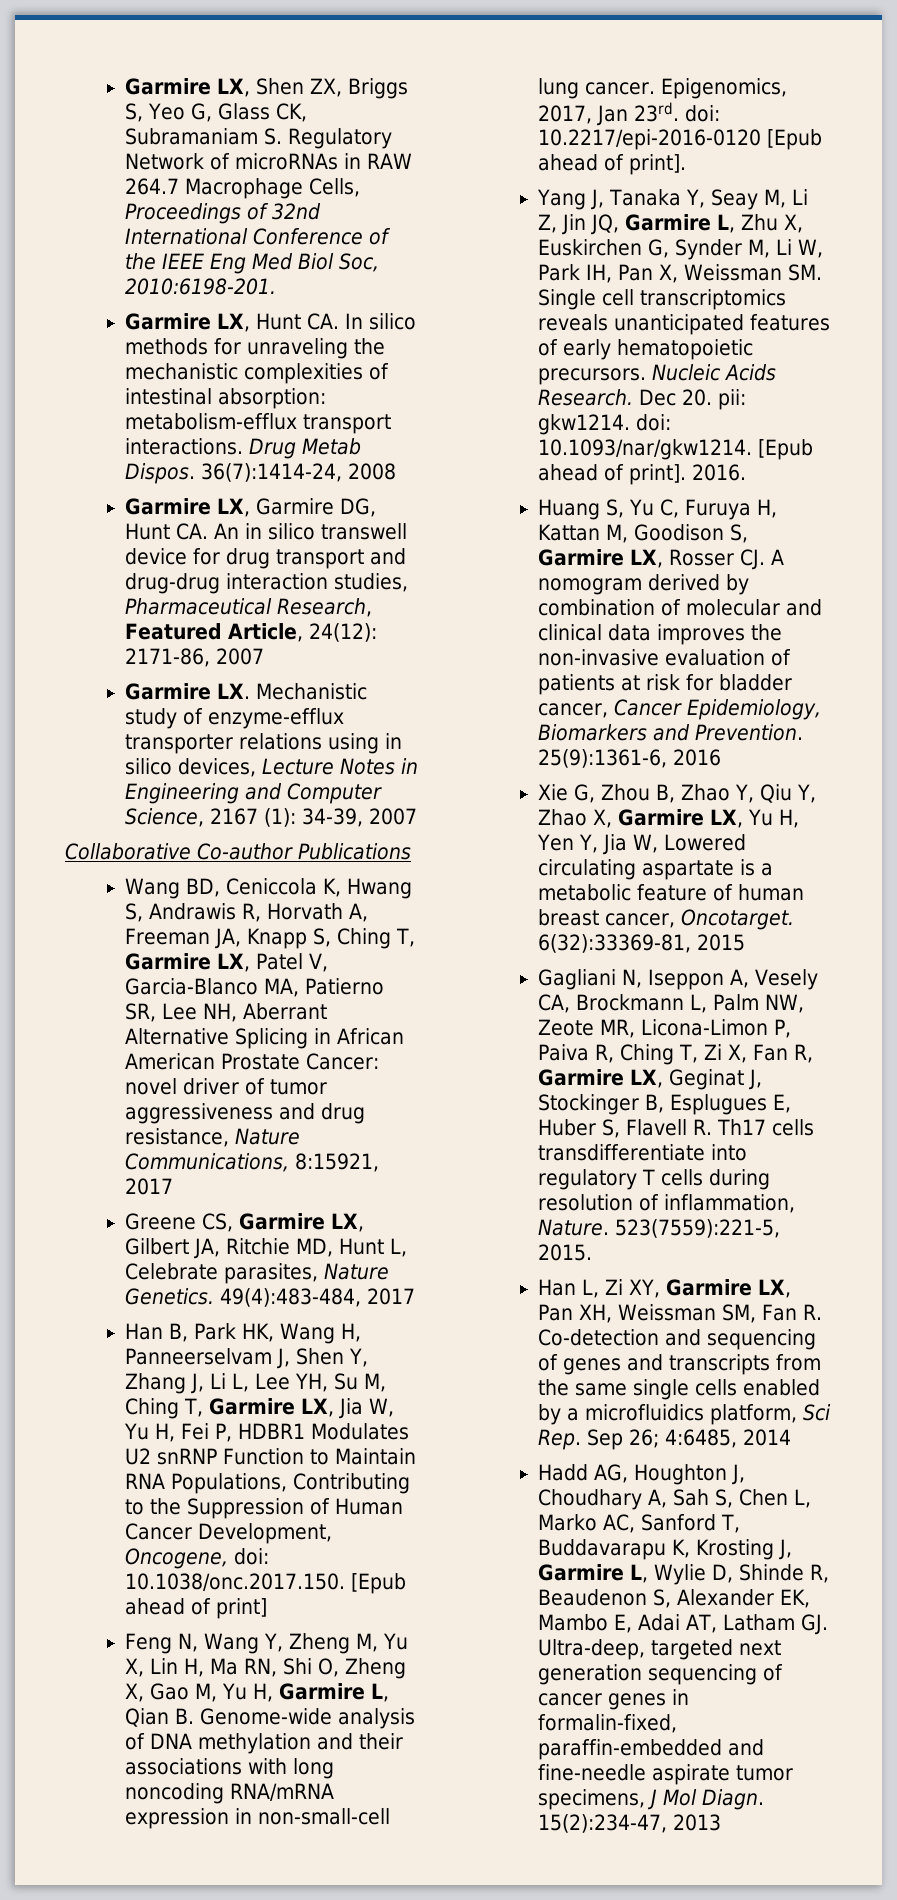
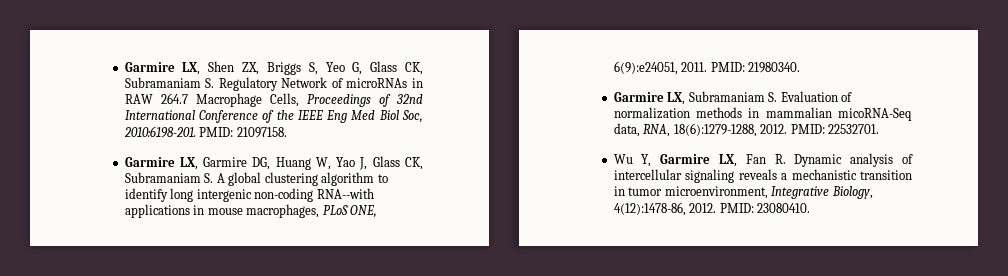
- Garmire LX, Shen ZX, Briggs S, Yeo G, Glass CK, Subramaniam S. Regulatory Network of microRNAs in RAW 264.7 Macrophage Cells, Proceedings of 32nd International Conference of the IEEE Eng Med Biol Soc, 2010:6198-201.
- Garmire LX, Hunt CA. In silico methods for unraveling the mechanistic complexities of intestinal absorption: metabolism-efflux transport interactions. Drug Metab Dispos. 36(7):1414-24, 2008
- Garmire LX, Garmire DG, Hunt CA. An in silico transwell device for drug transport and drug-drug interaction studies, Pharmaceutical Research, Featured Article, 24(12): 2171-86, 2007
- Garmire LX. Mechanistic study of enzyme-efflux transporter relations using in silico devices, Lecture Notes in Engineering and Computer Science, 2167 (1): 34-39, 2007
- Collaborative Co-author Publications
- Wang BD, Ceniccola K, Hwang S, Andrawis R, Horvath A, Freeman JA, Knapp S, Ching T, Garmire LX, Patel V, Garcia-Blanco MA, Patierno SR, Lee NH, Aberrant Alternative Splicing in African American Prostate Cancer: novel driver of tumor aggressiveness and drug resistance, Nature Communications, 8:15921, 2017
- Greene CS, Garmire LX, Gilbert JA, Ritchie MD, Hunt L, Celebrate parasites, Nature Genetics. 49(4):483-484, 2017
- Han B, Park HK, Wang H, Panneerselvam J, Shen Y, Zhang J, Li L, Lee YH, Su M, Ching T, Garmire LX, Jia W, Yu H, Fei P, HDBR1 Modulates U2 snRNP Function to Maintain RNA Populations, Contributing to the Suppression of Human Cancer Development, Oncogene, doi: 10.1038/onc.2017.150. [Epub ahead of print]
- Feng N, Wang Y, Zheng M, Yu X, Lin H, Ma RN, Shi O, Zheng X, Gao M, Yu H, Garmire L, Qian B. Genome-wide analysis of DNA methylation and their associations with long noncoding RNA/mRNA expression in non-small-cell lung cancer. Epigenomics, 2017, Jan 23rd. doi: 10.2217/epi-2016-0120 [Epub ahead of print].
- Yang J, Tanaka Y, Seay M, Li Z, Jin JQ, Garmire L, Zhu X, Euskirchen G, Synder M, Li W, Park IH, Pan X, Weissman SM. Single cell transcriptomics reveals unanticipated features of early hematopoietic precursors. Nucleic Acids Research. Dec 20. pii: gkw1214. doi: 10.1093/nar/gkw1214. [Epub ahead of print]. 2016.
- Huang S, Yu C, Furuya H, Kattan M, Goodison S, Garmire LX, Rosser CJ. A nomogram derived by combination of molecular and clinical data improves the non-invasive evaluation of patients at risk for bladder cancer, Cancer Epidemiology, Biomarkers and Prevention. 25(9):1361-6, 2016
- Xie G, Zhou B, Zhao Y, Qiu Y, Zhao X, Garmire LX, Yu H, Yen Y, Jia W, Lowered circulating aspartate is a metabolic feature of human breast cancer, Oncotarget. 6(32):33369-81, 2015
- Gagliani N, Iseppon A, Vesely CA, Brockmann L, Palm NW, Zeote MR, Licona-Limon P, Paiva R, Ching T, Zi X, Fan R, Garmire LX, Geginat J, Stockinger B, Esplugues E, Huber S, Flavell R. Th17 cells transdifferentiate into regulatory T cells during resolution of inflammation, Nature. 523(7559):221-5, 2015.
- Han L, Zi XY, Garmire LX, Pan XH, Weissman SM, Fan R. Co-detection and sequencing of genes and transcripts from the same single cells enabled by a microfluidics platform, Sci Rep. Sep 26; 4:6485, 2014
- Hadd AG, Houghton J, Choudhary A, Sah S, Chen L, Marko AC, Sanford T, Buddavarapu K, Krosting J, Garmire L, Wylie D, Shinde R, Beaudenon S, Alexander EK, Mambo E, Adai AT, Latham GJ. Ultra-deep, targeted next generation sequencing of cancer genes in formalin-fixed, paraffin-embedded and fine-needle aspirate tumor specimens, J Mol Diagn. 15(2):234-47, 2013
+ Garmire LX, Shen ZX, Briggs S, Yeo G, Glass CK, Subramaniam S. Regulatory Network of microRNAs in RAW 264.7 Macrophage Cells, Proceedings of 32nd International Conference of the IEEE Eng Med Biol Soc, 2010:6198-201. PMID: 21097158.
+ Garmire LX, Garmire DG, Huang W, Yao J, Glass CK, Subramaniam S. A global clustering algorithm to identify long intergenic non-coding RNA--with applications in mouse macrophages, PLoS ONE, 6(9):e24051, 2011. PMID: 21980340.
+ Garmire LX, Subramaniam S. Evaluation of normalization methods in mammalian micoRNA-Seq data, RNA, 18(6):1279-1288, 2012. PMID: 22532701.
+ Wu Y, Garmire LX, Fan R. Dynamic analysis of intercellular signaling reveals a mechanistic transition in tumor microenvironment, Integrative Biology, 4(12):1478-86, 2012. PMID: 23080410.

